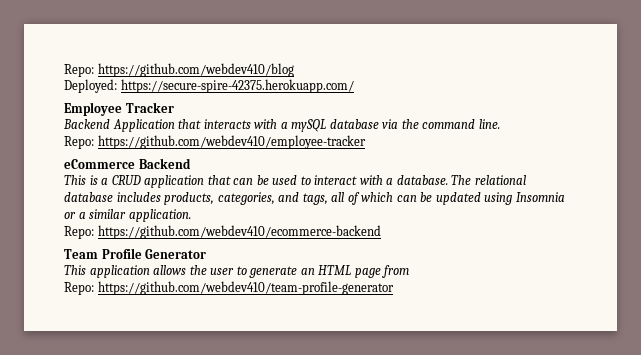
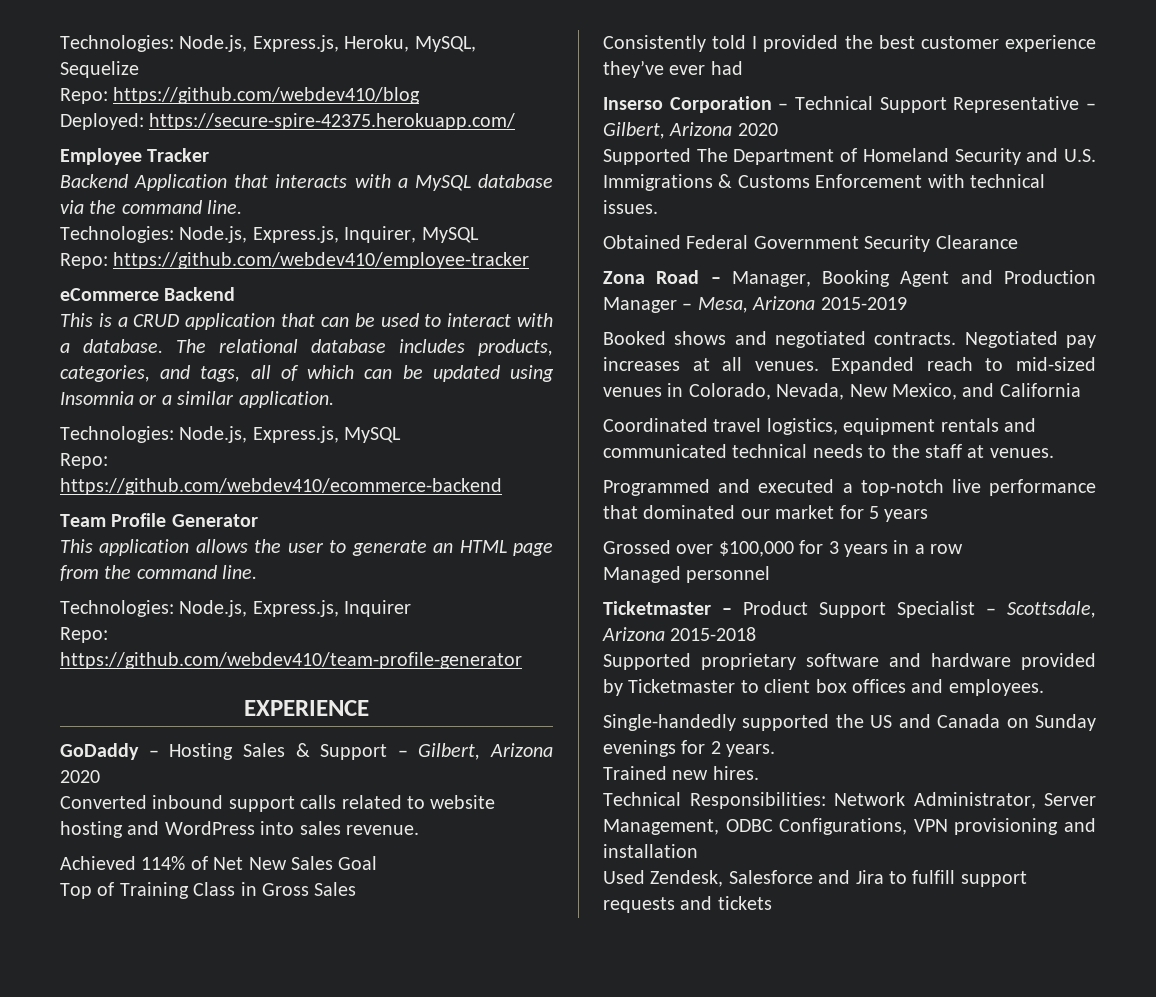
+ Technologies: Node.js, Express.js, Heroku, MySQL, Sequelize
- Backend Application that interacts with a mySQL database via the command line.
+ Backend Application that interacts with a MySQL database via the command line.
+ Technologies: Node.js, Express.js, Inquirer, MySQL
+ Technologies: Node.js, Express.js, MySQL
- This application allows the user to generate an HTML page from
+ This application allows the user to generate an HTML page from the command line.
+ Technologies: Node.js, Express.js, Inquirer
  Repo: https://github.com/webdev410/team-profile-generator
+ EXPERIENCE
+ GoDaddy – Hosting Sales & Support – Gilbert, Arizona 2020
+ Converted inbound support calls related to website hosting and WordPress into sales revenue.
+ Achieved 114% of Net New Sales Goal
+ Top of Training Class in Gross Sales
+ Consistently told I provided the best customer experience they’ve ever had
+ Inserso Corporation – Technical Support Representative – Gilbert, Arizona 2020
+ Supported The Department of Homeland Security and U.S. Immigrations & Customs Enforcement with technical issues.
+ Obtained Federal Government Security Clearance
+ Zona Road – Manager, Booking Agent and Production Manager – Mesa, Arizona 2015-2019
+ Booked shows and negotiated contracts. Negotiated pay increases at all venues. Expanded reach to mid-sized venues in Colorado, Nevada, New Mexico, and California
+ Coordinated travel logistics, equipment rentals and communicated technical needs to the staff at venues.
+ Programmed and executed a top-notch live performance that dominated our market for 5 years
+ Grossed over $100,000 for 3 years in a row
+ Managed personnel
+ Ticketmaster – Product Support Specialist – Scottsdale, Arizona 2015-2018
+ Supported proprietary software and hardware provided by Ticketmaster to client box offices and employees.
+ Single-handedly supported the US and Canada on Sunday evenings for 2 years.
+ Trained new hires.
+ Technical Responsibilities: Network Administrator, Server Management, ODBC Configurations, VPN provisioning and installation
+ Used Zendesk, Salesforce and Jira to fulfill support requests and tickets

